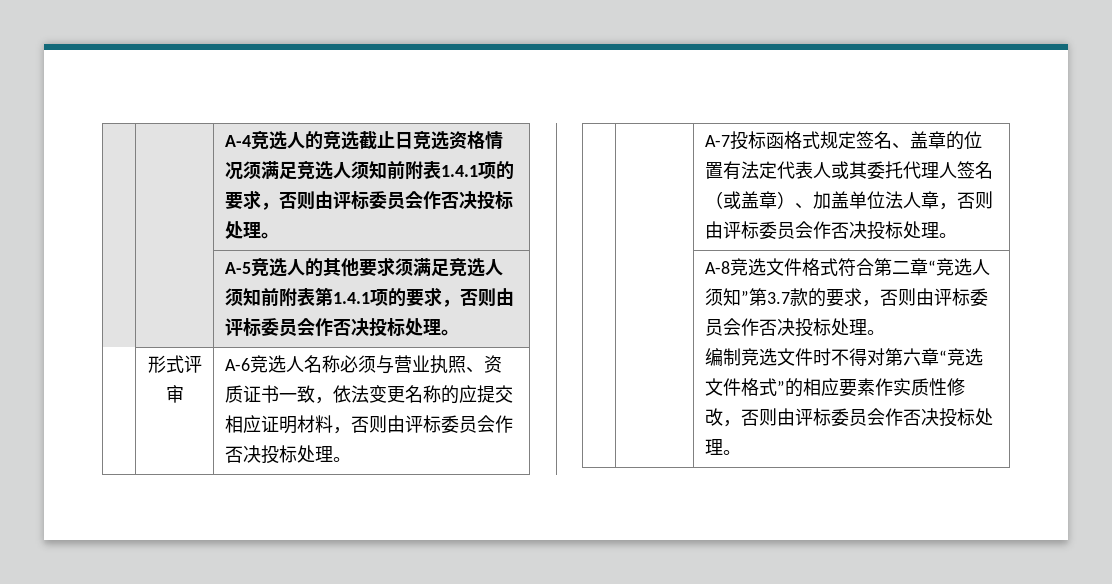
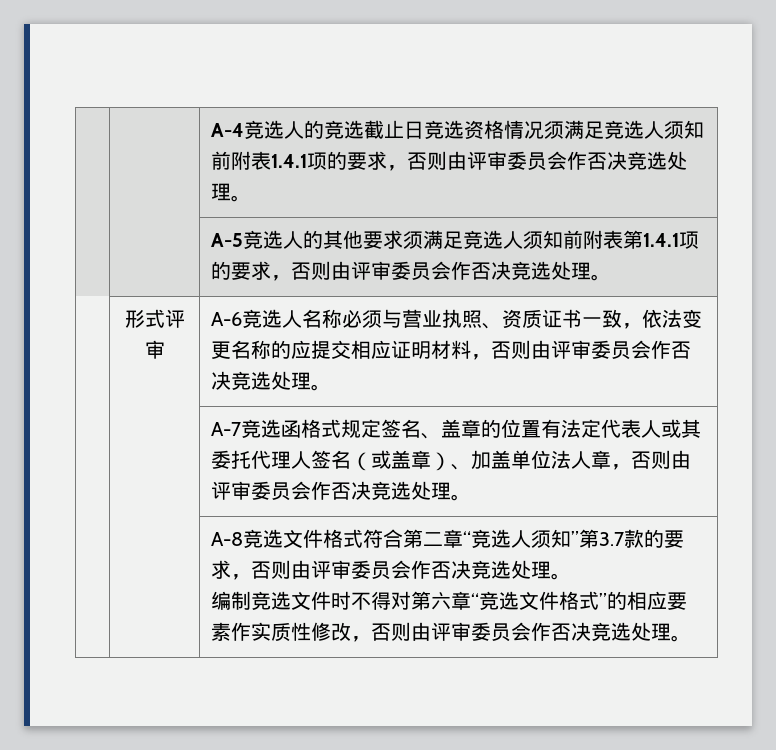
- | | A-4竞选人的竞选截止日竞选资格情况须满足竞选人须知前附表1.4.1项的要求，否则由评标委员会作否决投标处理。
+ | | A-4竞选人的竞选截止日竞选资格情况须满足竞选人须知前附表1.4.1项的要求，否则由评审委员会作否决竞选处理。
- | | A-5竞选人的其他要求须满足竞选人须知前附表第1.4.1项的要求，否则由评标委员会作否决投标处理。
+ | | A-5竞选人的其他要求须满足竞选人须知前附表第1.4.1项的要求，否则由评审委员会作否决竞选处理。
- | 形式评审 | A-6竞选人名称必须与营业执照、资质证书一致，依法变更名称的应提交相应证明材料，否则由评标委员会作否决投标处理。
+ | 形式评审 | A-6竞选人名称必须与营业执照、资质证书一致，依法变更名称的应提交相应证明材料，否则由评审委员会作否决竞选处理。
- | | A-7投标函格式规定签名、盖章的位置有法定代表人或其委托代理人签名（或盖章）、加盖单位法人章，否则由评标委员会作否决投标处理。
+ | | A-7竞选函格式规定签名、盖章的位置有法定代表人或其委托代理人签名（或盖章）、加盖单位法人章，否则由评审委员会作否决竞选处理。
- A-8竞选文件格式符合第二章“竞选人须知”第3.7款的要求，否则由评标委员会作否决投标处理。
+ A-8竞选文件格式符合第二章“竞选人须知”第3.7款的要求，否则由评审委员会作否决竞选处理。
- 编制竞选文件时不得对第六章“竞选文件格式”的相应要素作实质性修改，否则由评标委员会作否决投标处理。
+ 编制竞选文件时不得对第六章“竞选文件格式”的相应要素作实质性修改，否则由评审委员会作否决竞选处理。

